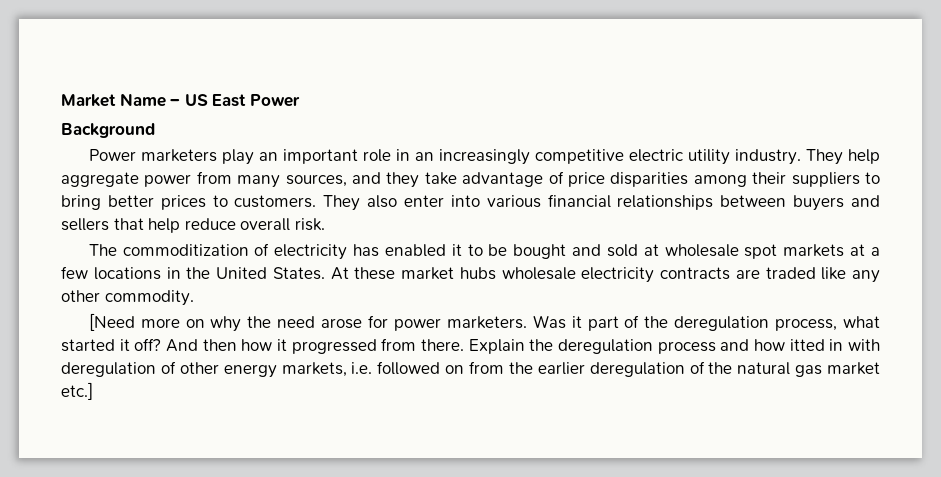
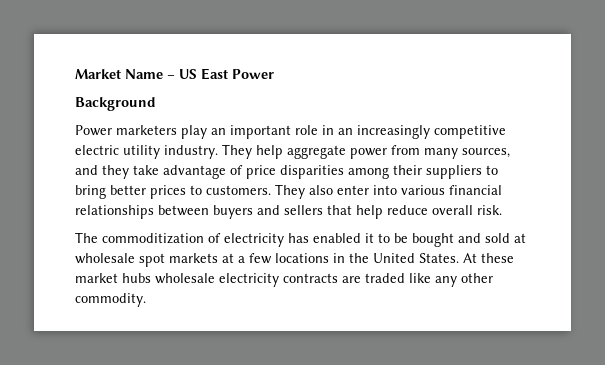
- [Need more on why the need arose for power marketers. Was it part of the deregulation process, what started it off? And then how it progressed from there. Explain the deregulation process and how itted in with deregulation of other energy markets, i.e. followed on from the earlier deregulation of the natural gas market etc.]

